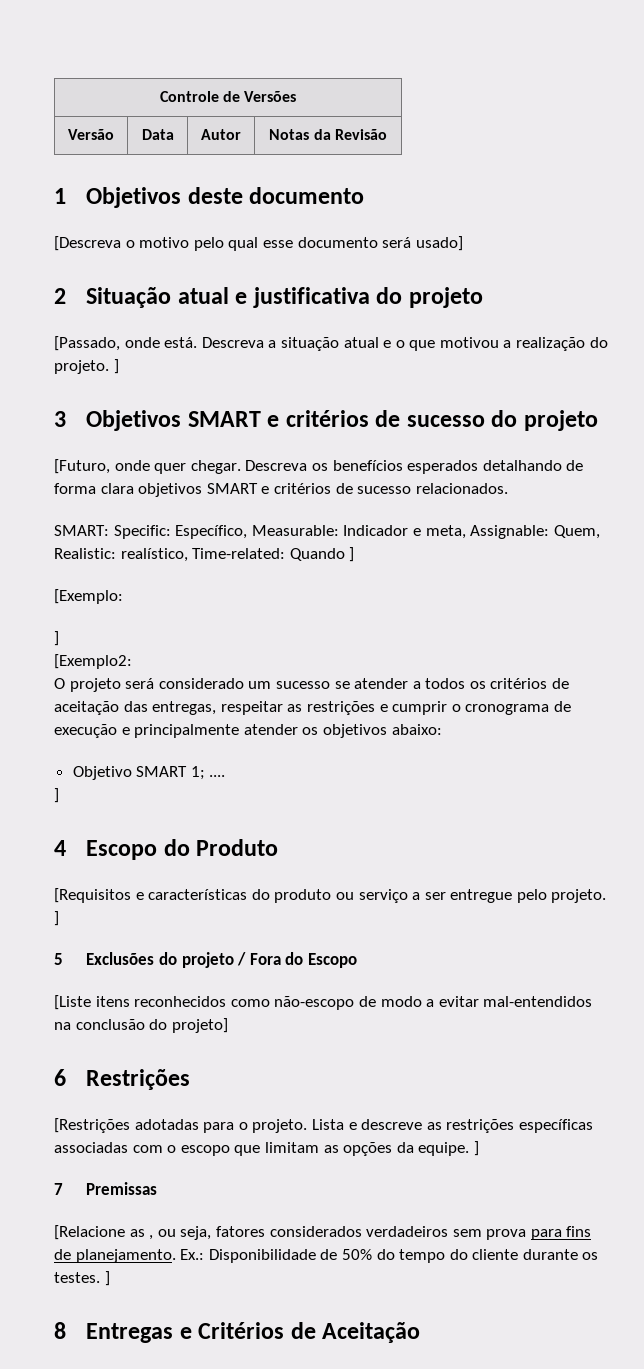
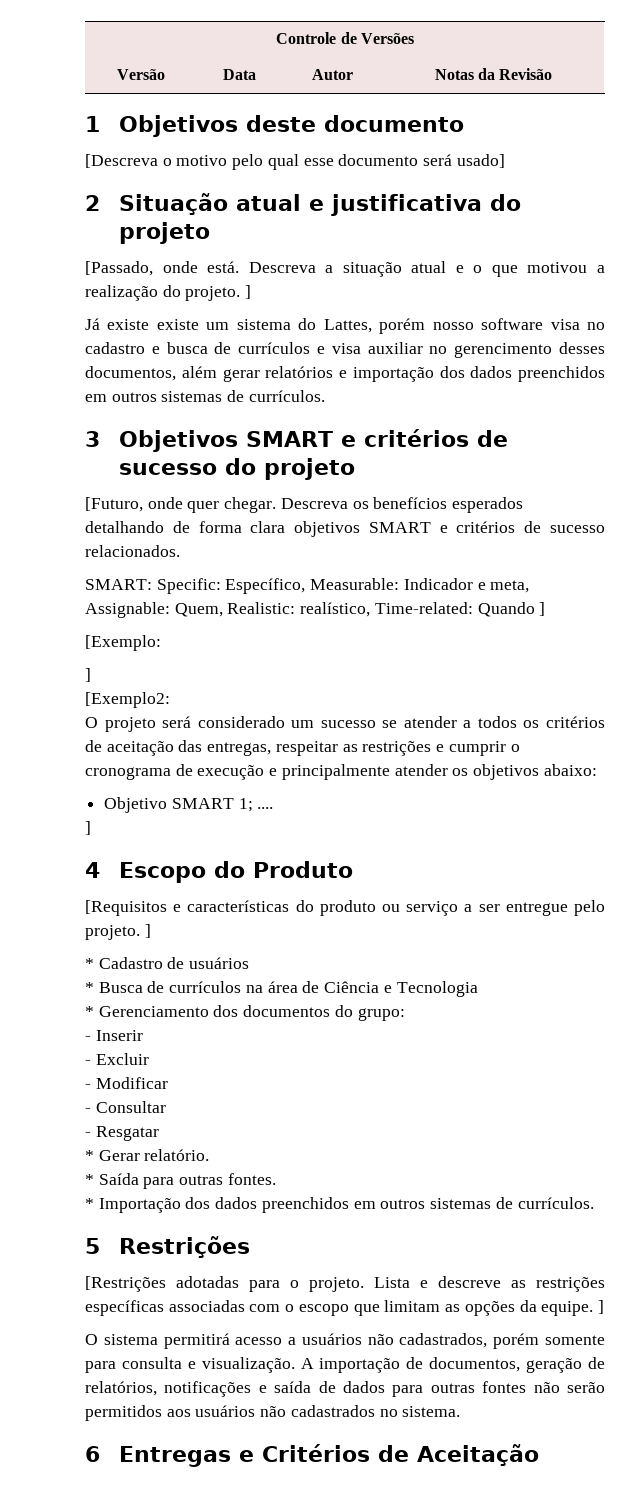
+ Já existe existe um sistema do Lattes, porém nosso software visa no cadastro e busca de currículos e visa auxiliar no gerencimento desses documentos, além gerar relatórios e importação dos dados preenchidos em outros sistemas de currículos.
- 5 Exclusões do projeto / Fora do Escopo
- [Liste itens reconhecidos como não-escopo de modo a evitar mal-entendidos na conclusão do projeto]
- 6 Restrições
+ * Cadastro de usuários
+ * Busca de currículos na área de Ciência e Tecnologia
+ * Gerenciamento dos documentos do grupo:
+ - Inserir
+ - Excluir
+ - Modificar
+ - Consultar
+ - Resgatar
+ * Gerar relatório.
+ * Saída para outras fontes.
+ * Importação dos dados preenchidos em outros sistemas de currículos.
+ 5 Restrições
- 7 Premissas
- [Relacione as , ou seja, fatores considerados verdadeiros sem prova para fins de planejamento. Ex.: Disponibilidade de 50% do tempo do cliente durante os testes. ]
- 8 Entregas e Critérios de Aceitação
+ O sistema permitirá acesso a usuários não cadastrados, porém somente para consulta e visualização. A importação de documentos, geração de relatórios, notificações e saída de dados para outras fontes não serão permitidos aos usuários não cadastrados no sistema.
+ 6 Entregas e Critérios de Aceitação

